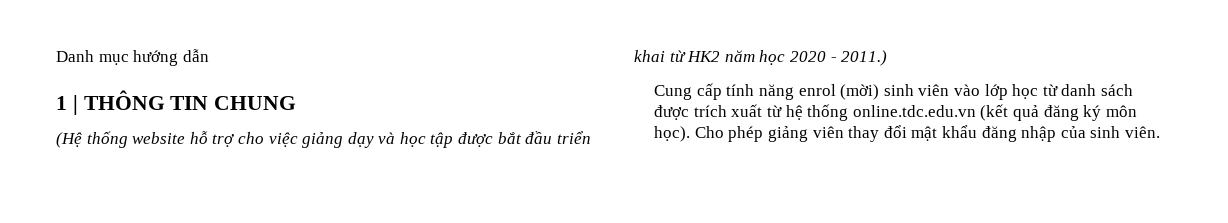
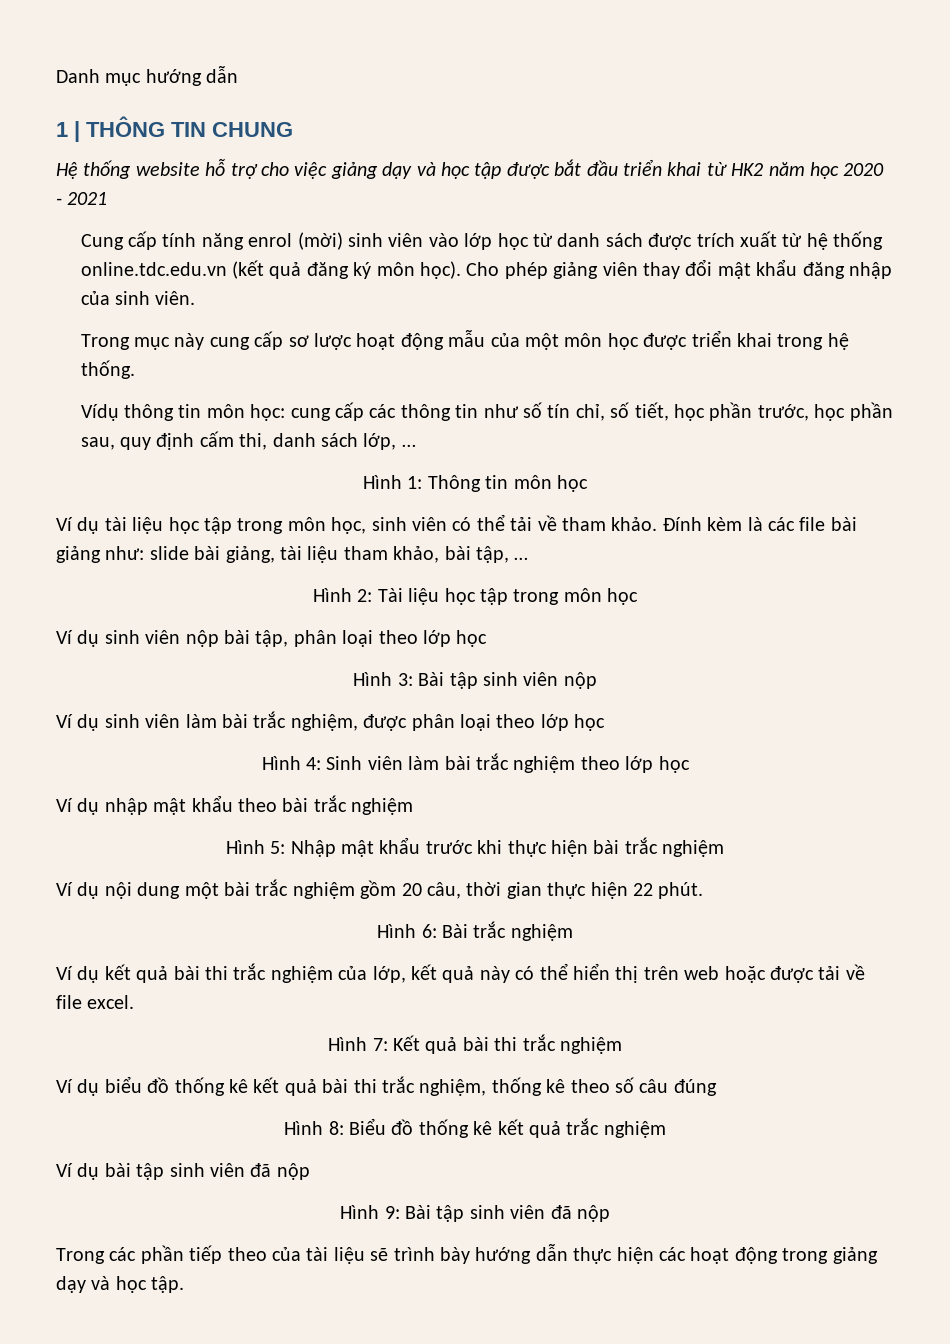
- (Hệ thống website hỗ trợ cho việc giảng dạy và học tập được bắt đầu triển khai từ HK2 năm học 2020 - 2011.)
+ Hệ thống website hỗ trợ cho việc giảng dạy và học tập được bắt đầu triển khai từ HK2 năm học 2020 - 2021
+ Trong mục này cung cấp sơ lược hoạt động mẫu của một môn học được triển khai trong hệ thống.
+ Vídụ thông tin môn học: cung cấp các thông tin như số tín chỉ, số tiết, học phần trước, học phần sau, quy định cấm thi, danh sách lớp, …
+ Hình 1: Thông tin môn học
+ Ví dụ tài liệu học tập trong môn học, sinh viên có thể tải về tham khảo. Đính kèm là các file bài giảng như: slide bài giảng, tài liệu tham khảo, bài tập, …
+ Hình 2: Tài liệu học tập trong môn học
+ Ví dụ sinh viên nộp bài tập, phân loại theo lớp học
+ Hình 3: Bài tập sinh viên nộp
+ Ví dụ sinh viên làm bài trắc nghiệm, được phân loại theo lớp học
+ Hình 4: Sinh viên làm bài trắc nghiệm theo lớp học
+ Ví dụ nhập mật khẩu theo bài trắc nghiệm
+ Hình 5: Nhập mật khẩu trước khi thực hiện bài trắc nghiệm
+ Ví dụ nội dung một bài trắc nghiệm gồm 20 câu, thời gian thực hiện 22 phút.
+ Hình 6: Bài trắc nghiệm
+ Ví dụ kết quả bài thi trắc nghiệm của lớp, kết quả này có thể hiển thị trên web hoặc được tải về file excel.
+ Hình 7: Kết quả bài thi trắc nghiệm
+ Ví dụ biểu đồ thống kê kết quả bài thi trắc nghiệm, thống kê theo số câu đúng
+ Hình 8: Biểu đồ thống kê kết quả trắc nghiệm
+ Ví dụ bài tập sinh viên đã nộp
+ Hình 9: Bài tập sinh viên đã nộp
+ Trong các phần tiếp theo của tài liệu sẽ trình bày hướng dẫn thực hiện các hoạt động trong giảng dạy và học tập.

